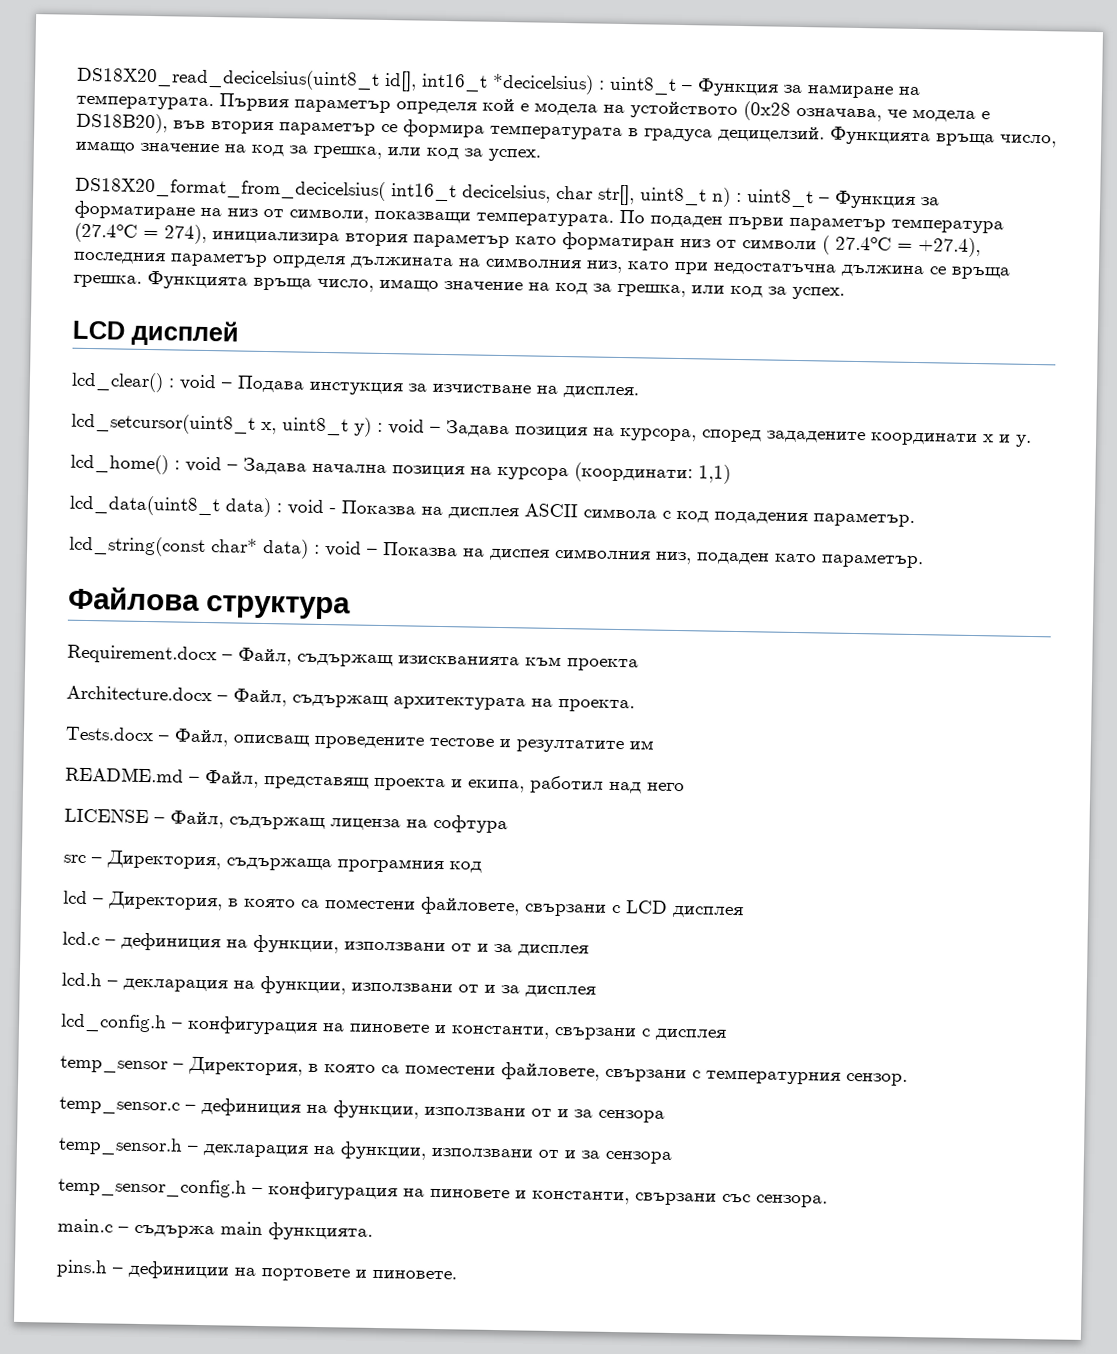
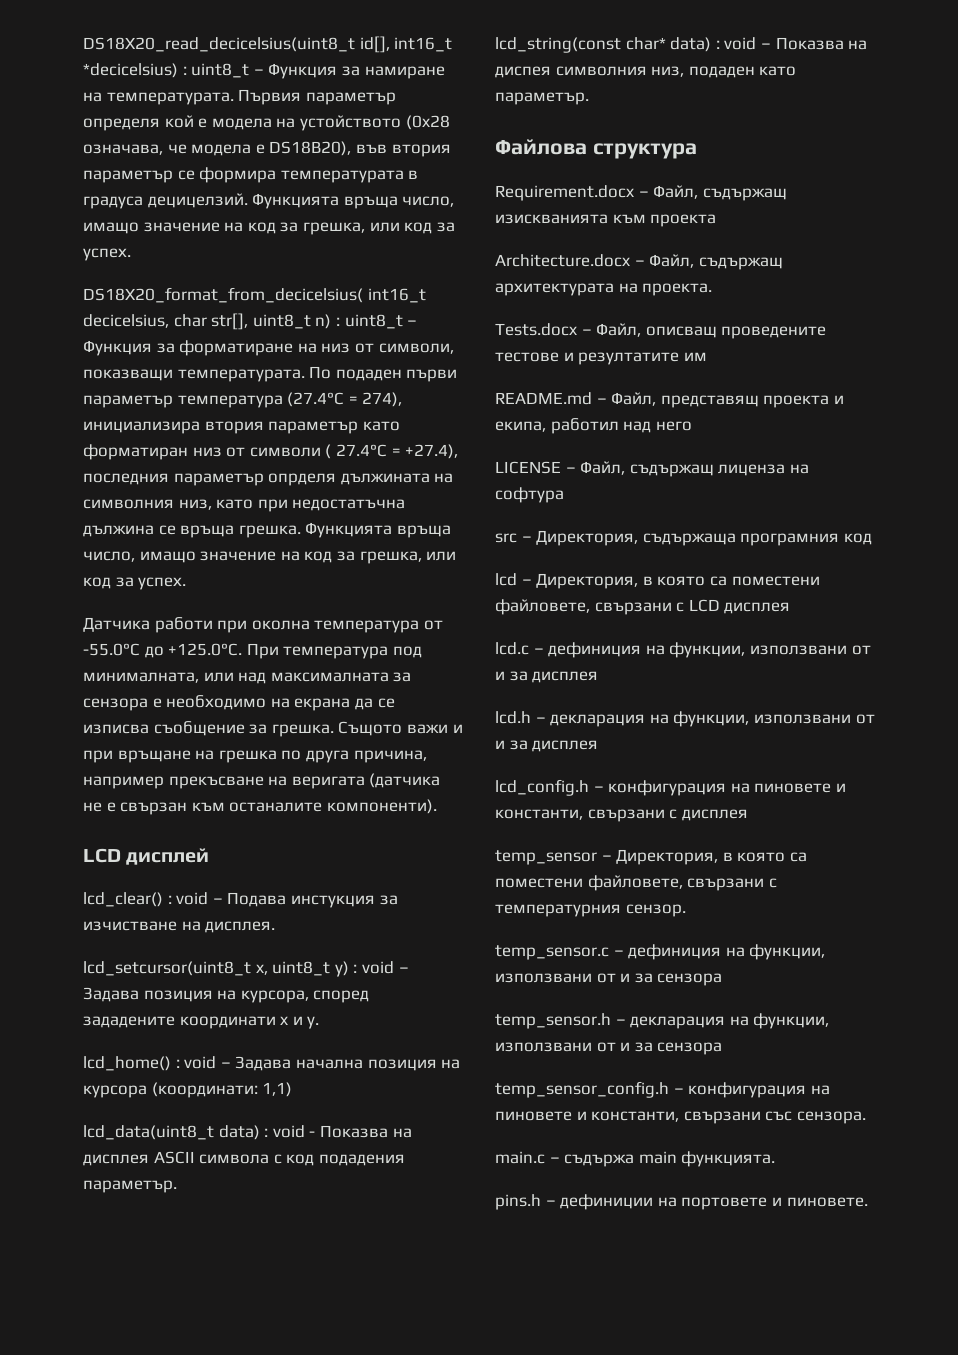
- По подаден първи параметър температура (27.4oC = 274), инициализира втория параметър като форматиран низ от символи ( 27.4oC = +27.4), последния параметър опрделя дължината на символния низ, като при недостатъчна дължина се връща грешка.
+ По подаден първи параметър температура (27.4°C = 274), инициализира втория параметър като форматиран низ от символи ( 27.4°C = +27.4), последния параметър опрделя дължината на символния низ, като при недостатъчна дължина се връща грешка.
+ Датчика работи при околна температура от -55.0°C до +125.0°C. При температура под минималната, или над максималната за сензора е необходимо на екрана да се изписва съобщение за грешка. Същото важи и при връщане на грешка по друга причина, например прекъсване на веригата (датчика не е свързан към останалите компоненти).

